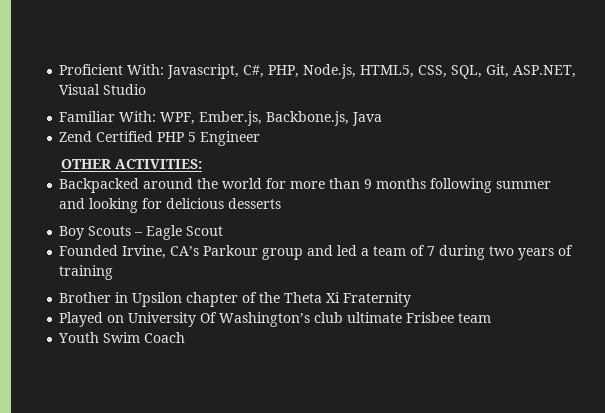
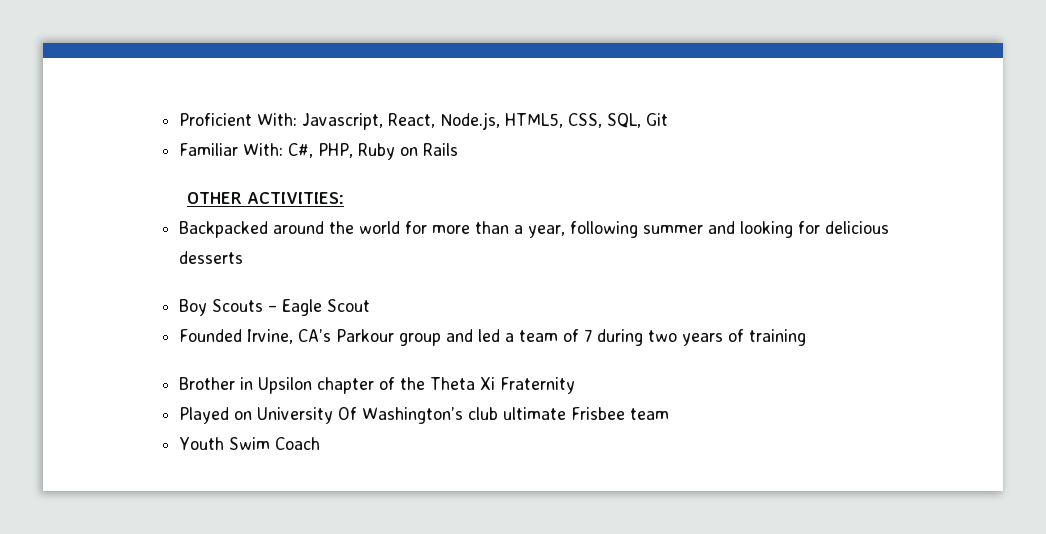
- Proficient With: Javascript, C#, PHP, Node.js, HTML5, CSS, SQL, Git, ASP.NET, Visual Studio
- Familiar With: WPF, Ember.js, Backbone.js, Java
- Zend Certified PHP 5 Engineer
+ Proficient With: Javascript, React, Node.js, HTML5, CSS, SQL, Git
+ Familiar With: C#, PHP, Ruby on Rails
- Backpacked around the world for more than 9 months following summer and looking for delicious desserts
+ Backpacked around the world for more than a year, following summer and looking for delicious desserts

